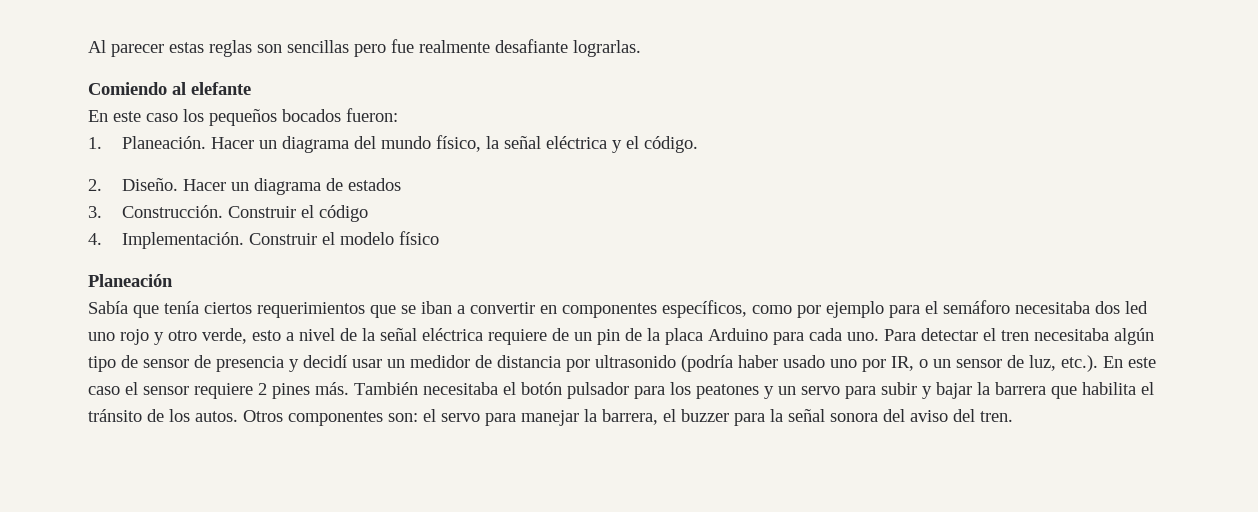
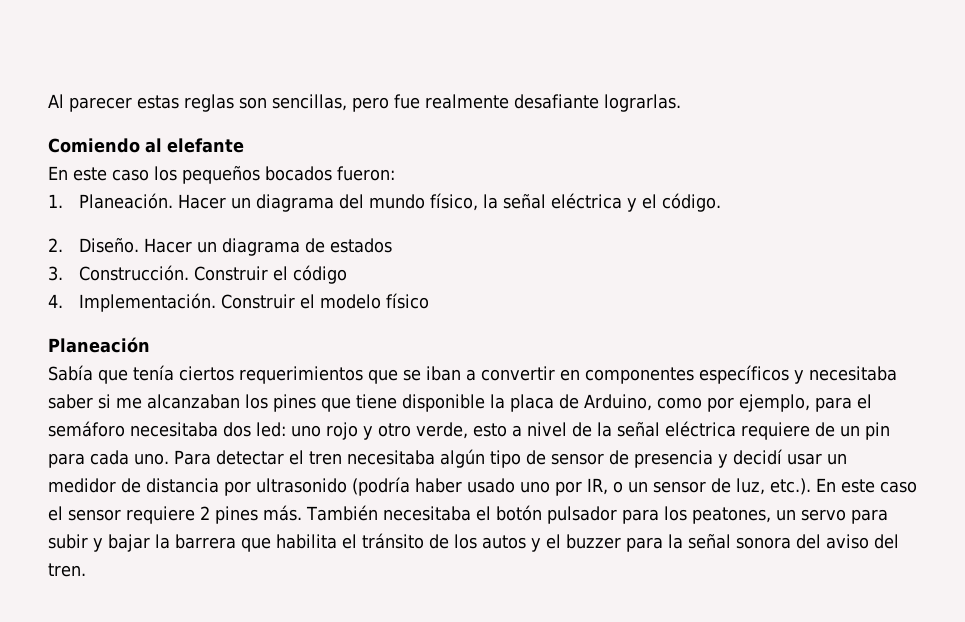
- Al parecer estas reglas son sencillas pero fue realmente desafiante lograrlas.
+ Al parecer estas reglas son sencillas, pero fue realmente desafiante lograrlas.
- Sabía que tenía ciertos requerimientos que se iban a convertir en componentes específicos, como por ejemplo para el semáforo necesitaba dos led uno rojo y otro verde, esto a nivel de la señal eléctrica requiere de un pin de la placa Arduino para cada uno.
+ Sabía que tenía ciertos requerimientos que se iban a convertir en componentes específicos y necesitaba saber si me alcanzaban los pines que tiene disponible la placa de Arduino, como por ejemplo, para el semáforo necesitaba dos led: uno rojo y otro verde, esto a nivel de la señal eléctrica requiere de un pin para cada uno.
- También necesitaba el botón pulsador para los peatones y un servo para subir y bajar la barrera que habilita el tránsito de los autos. Otros componentes son: el servo para manejar la barrera, el buzzer para la señal sonora del aviso del tren.
+ También necesitaba el botón pulsador para los peatones, un servo para subir y bajar la barrera que habilita el tránsito de los autos y el buzzer para la señal sonora del aviso del tren.

